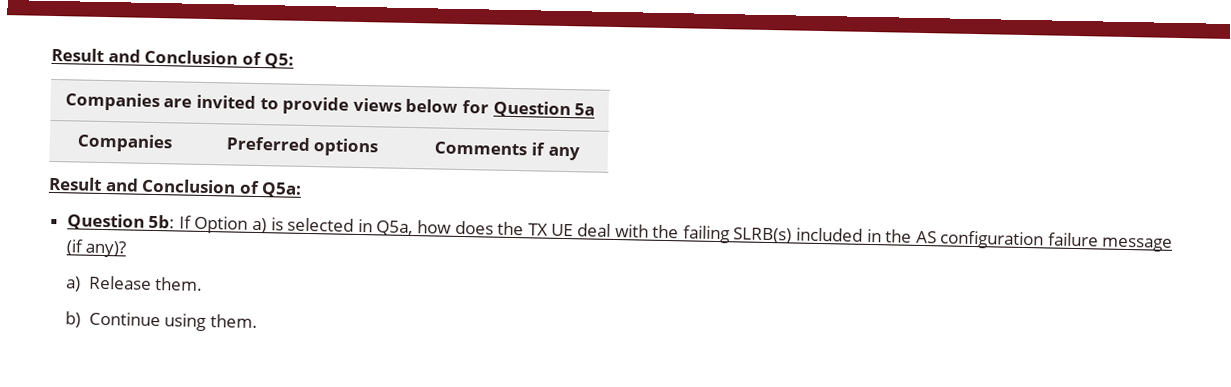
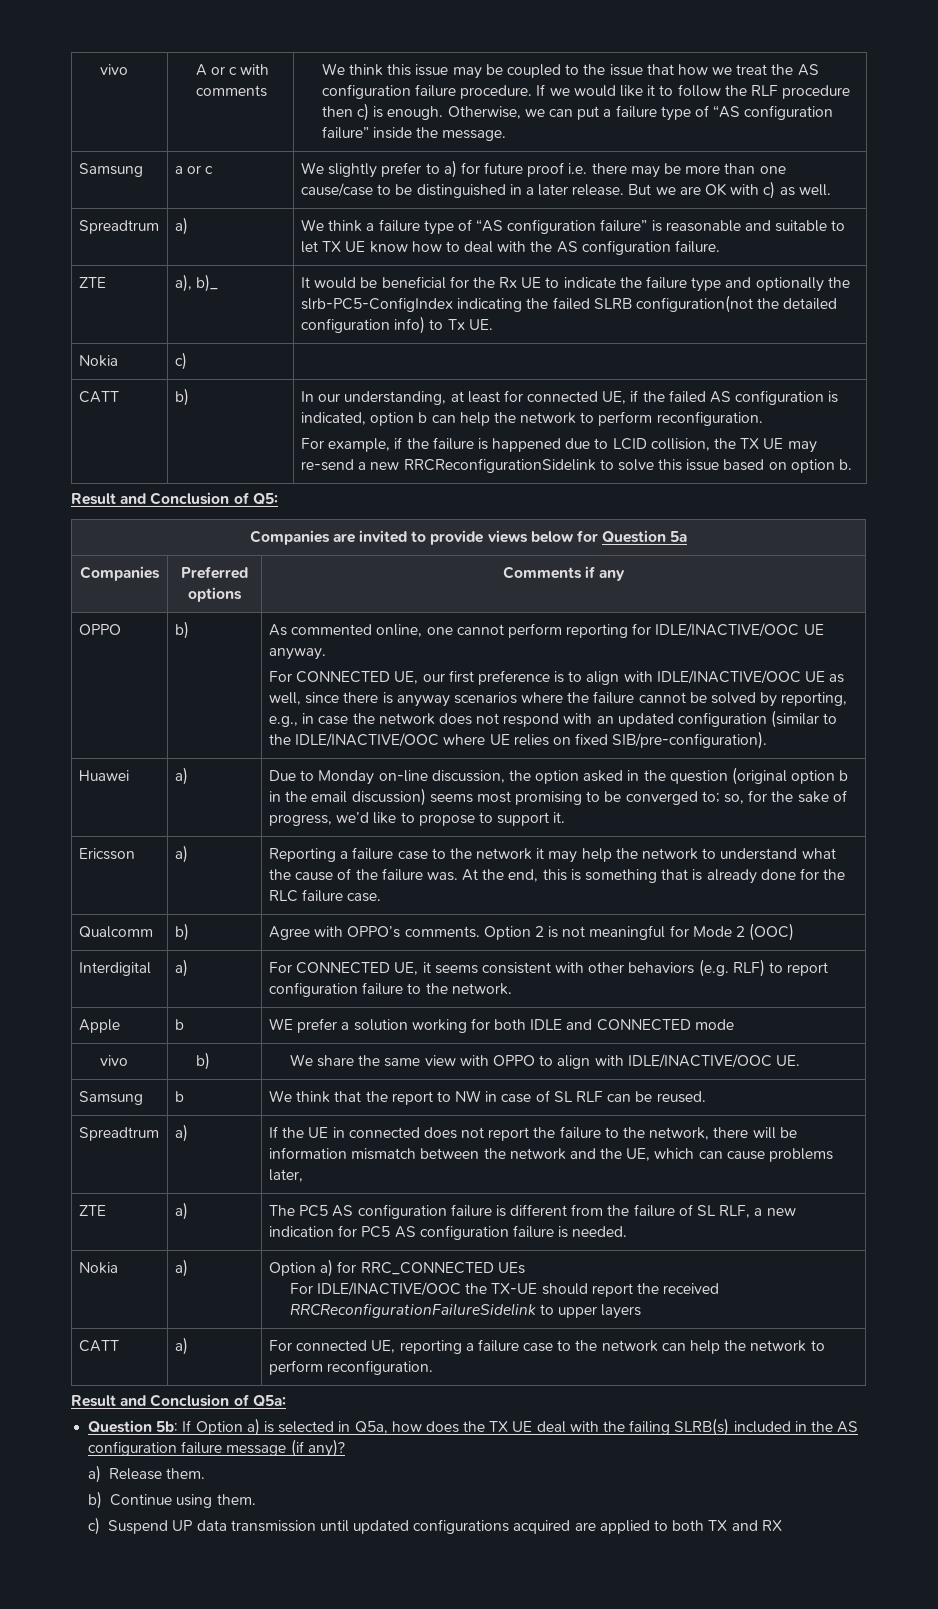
+ vivo | A or c with comments | We think this issue may be coupled to the issue that how we treat the AS configuration failure procedure. If we would like it to follow the RLF procedure then c) is enough. Otherwise, we can put a failure type of “AS configuration failure” inside the message.
+ Samsung | a or c | We slightly prefer to a) for future proof i.e. there may be more than one cause/case to be distinguished in a later release. But we are OK with c) as well.
+ Spreadtrum | a) | We think a failure type of “AS configuration failure” is reasonable and suitable to let TX UE know how to deal with the AS configuration failure.
+ ZTE | a), b)_ | It would be beneficial for the Rx UE to indicate the failure type and optionally the slrb-PC5-ConfigIndex indicating the failed SLRB configuration(not the detailed configuration info) to Tx UE.
+ Nokia | c) |
+ CATT | b) | In our understanding, at least for connected UE, if the failed AS configuration is indicated, option b can help the network to perform reconfiguration.
+ For example, if the failure is happened due to LCID collision, the TX UE may re-send a new RRCReconfigurationSidelink to solve this issue based on option b.
+ OPPO | b) | As commented online, one cannot perform reporting for IDLE/INACTIVE/OOC UE anyway.
+ For CONNECTED UE, our first preference is to align with IDLE/INACTIVE/OOC UE as well, since there is anyway scenarios where the failure cannot be solved by reporting, e.g., in case the network does not respond with an updated configuration (similar to the IDLE/INACTIVE/OOC where UE relies on fixed SIB/pre-configuration).
+ Huawei | a) | Due to Monday on-line discussion, the option asked in the question (original option b in the email discussion) seems most promising to be converged to; so, for the sake of progress, we’d like to propose to support it.
+ Ericsson | a) | Reporting a failure case to the network it may help the network to understand what the cause of the failure was. At the end, this is something that is already done for the RLC failure case.
+ Qualcomm | b) | Agree with OPPO’s comments. Option 2 is not meaningful for Mode 2 (OOC)
+ Interdigital | a) | For CONNECTED UE, it seems consistent with other behaviors (e.g. RLF) to report configuration failure to the network.
+ Apple | b | WE prefer a solution working for both IDLE and CONNECTED mode
+ vivo | b) | We share the same view with OPPO to align with IDLE/INACTIVE/OOC UE.
+ Samsung | b | We think that the report to NW in case of SL RLF can be reused.
+ Spreadtrum | a) | If the UE in connected does not report the failure to the network, there will be information mismatch between the network and the UE, which can cause problems later,
+ ZTE | a) | The PC5 AS configuration failure is different from the failure of SL RLF, a new indication for PC5 AS configuration failure is needed.
+ Nokia | a) | Option a) for RRC_CONNECTED UEs
+ For IDLE/INACTIVE/OOC the TX-UE should report the received RRCReconfigurationFailureSidelink to upper layers
+ CATT | a) | For connected UE, reporting a failure case to the network can help the network to perform reconfiguration.
+ c) Suspend UP data transmission until updated configurations acquired are applied to both TX and RX

